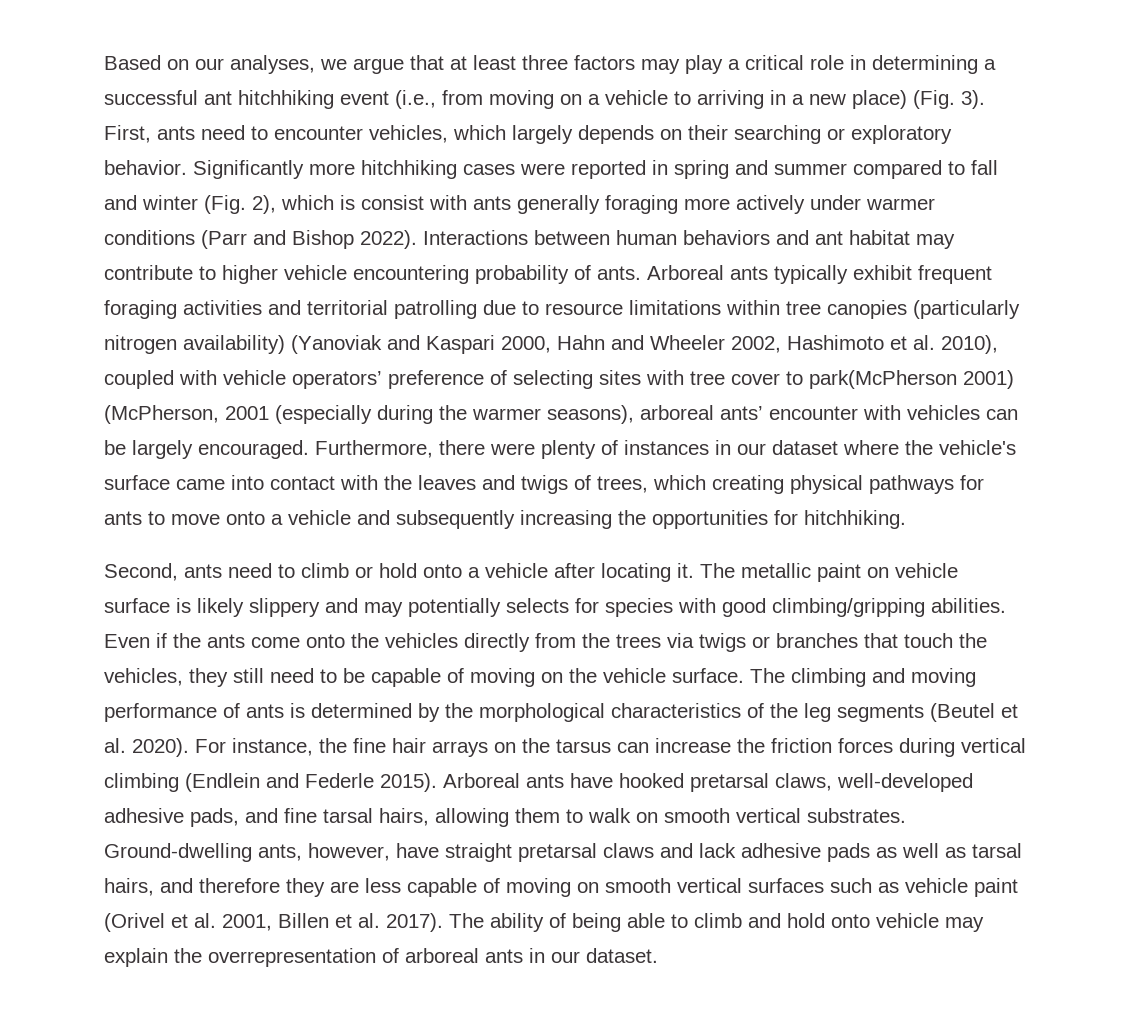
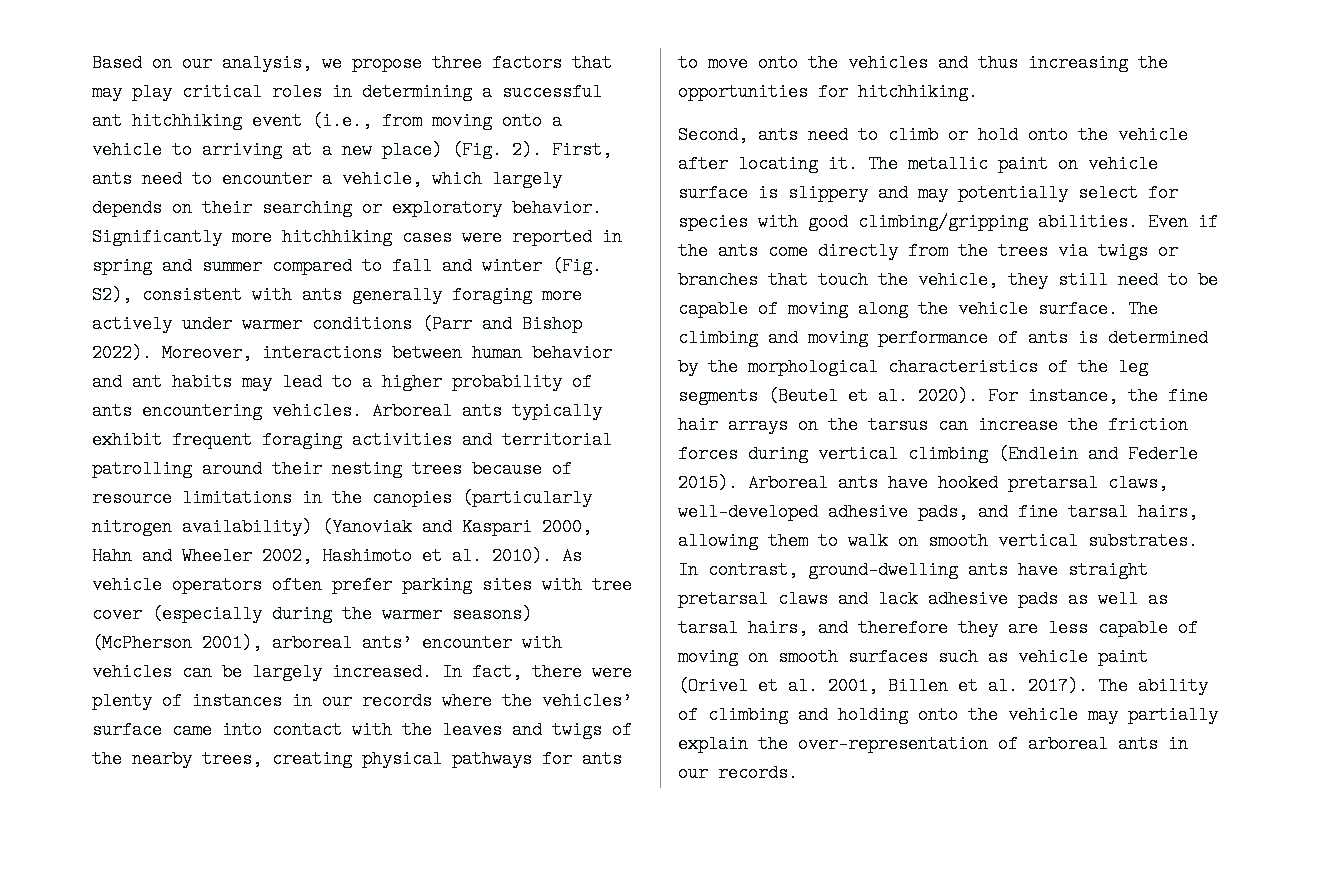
- Based on our analyses, we argue that at least three factors may play a critical role in determining a successful ant hitchhiking event (i.e., from moving on a vehicle to arriving in a new place) (Fig. 3).
+ Based on our analysis, we propose three factors that may play critical roles in determining a successful ant hitchhiking event (i.e., from moving onto a vehicle to arriving at a new place) (Fig. 2).
- First, ants need to encounter vehicles, which largely depends on their searching or exploratory behavior.
+ First, ants need to encounter a vehicle, which largely depends on their searching or exploratory behavior.
- Significantly more hitchhiking cases were reported in spring and summer compared to fall and winter (Fig. 2), which is consist with ants generally foraging more actively under warmer conditions (Parr and Bishop 2022).
+ Significantly more hitchhiking cases were reported in spring and summer compared to fall and winter (Fig. S2), consistent with ants generally foraging more actively under warmer conditions (Parr and Bishop 2022).
- Interactions between human behaviors and ant habitat may contribute to higher vehicle encountering probability of ants.
+ Moreover, interactions between human behavior and ant habits may lead to a higher probability of ants encountering vehicles.
- Arboreal ants typically exhibit frequent foraging activities and territorial patrolling due to resource limitations within tree canopies (particularly nitrogen availability) (Yanoviak and Kaspari 2000, Hahn and Wheeler 2002, Hashimoto et al. 2010), coupled with vehicle operators’ preference of selecting sites with tree cover to park(McPherson 2001) (McPherson, 2001 (especially during the warmer seasons), arboreal ants’ encounter with vehicles can be largely encouraged. Furthermore, there were plenty of instances in our dataset where the vehicle's surface came into contact with the leaves and twigs of trees, which creating physical pathways for ants to move onto a vehicle and subsequently increasing the opportunities for hitchhiking.
+ Arboreal ants typically exhibit frequent foraging activities and territorial patrolling around their nesting trees because of resource limitations in the canopies (particularly nitrogen availability) (Yanoviak and Kaspari 2000, Hahn and Wheeler 2002, Hashimoto et al. 2010). As vehicle operators often prefer parking sites with tree cover (especially during the warmer seasons) (McPherson 2001), arboreal ants’ encounter with vehicles can be largely increased. In fact, there were plenty of instances in our records where the vehicles’ surface came into contact with the leaves and twigs of the nearby trees, creating physical pathways for ants to move onto the vehicles and thus increasing the opportunities for hitchhiking.
- Second, ants need to climb or hold onto a vehicle after locating it.
+ Second, ants need to climb or hold onto the vehicle after locating it.
- The metallic paint on vehicle surface is likely slippery and may potentially selects for species with good climbing/gripping abilities.
+ The metallic paint on vehicle surface is slippery and may potentially select for species with good climbing/gripping abilities.
- Even if the ants come onto the vehicles directly from the trees via twigs or branches that touch the vehicles, they still need to be capable of moving on the vehicle surface.
+ Even if the ants come directly from the trees via twigs or branches that touch the vehicle, they still need to be capable of moving along the vehicle surface.
- Ground-dwelling ants, however, have straight pretarsal claws and lack adhesive pads as well as tarsal hairs, and therefore they are less capable of moving on smooth vertical surfaces such as vehicle paint (Orivel et al. 2001, Billen et al. 2017).
+ In contrast, ground-dwelling ants have straight pretarsal claws and lack adhesive pads as well as tarsal hairs, and therefore they are less capable of moving on smooth surfaces such as vehicle paint (Orivel et al. 2001, Billen et al. 2017).
- The ability of being able to climb and hold onto vehicle may explain the overrepresentation of arboreal ants in our dataset.
+ The ability of climbing and holding onto the vehicle may partially explain the over-representation of arboreal ants in our records.

